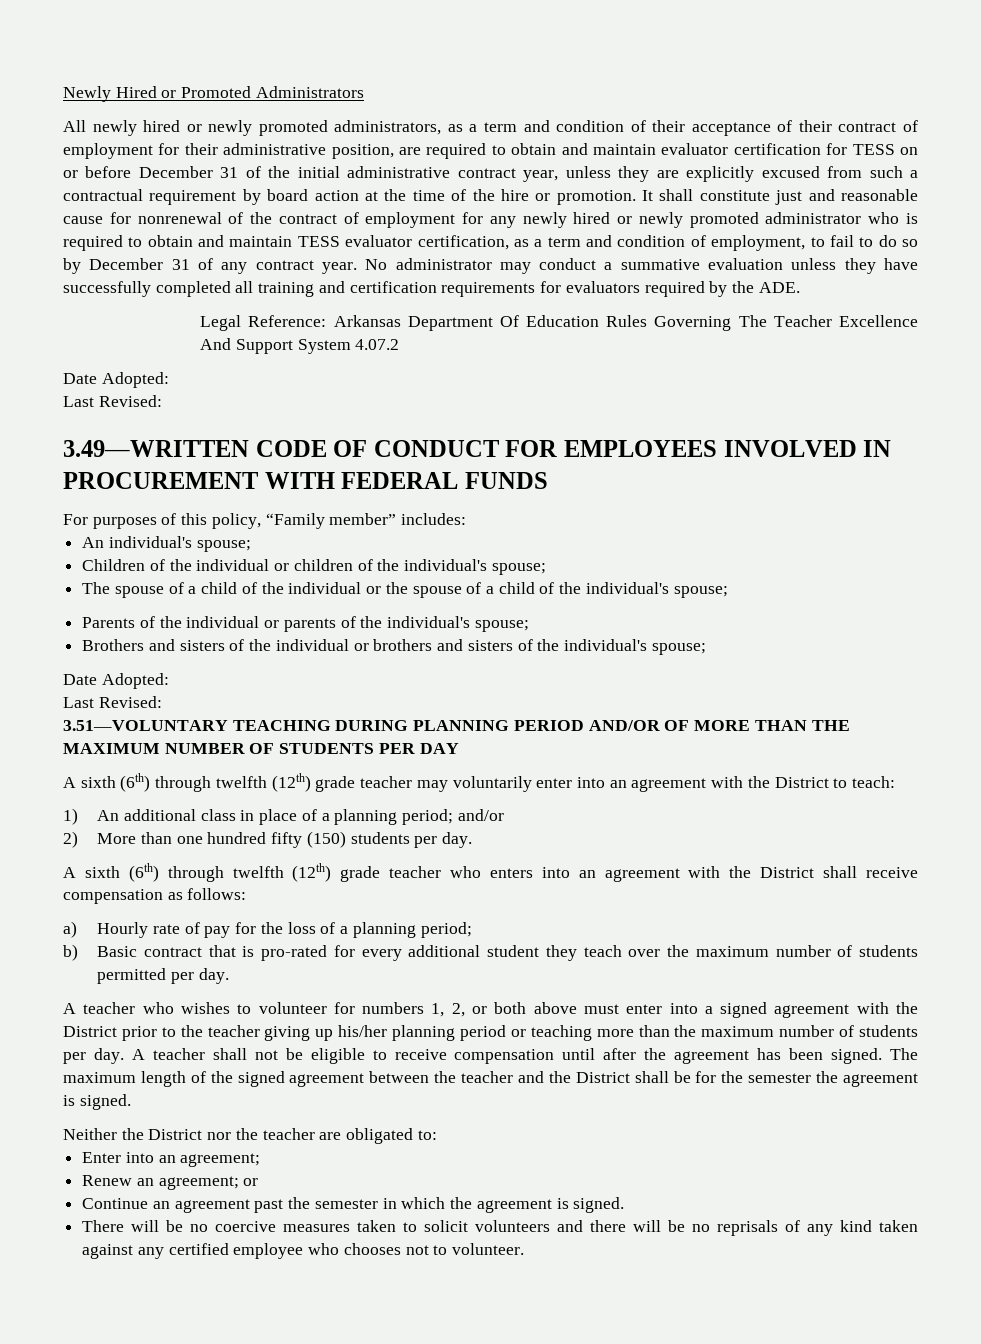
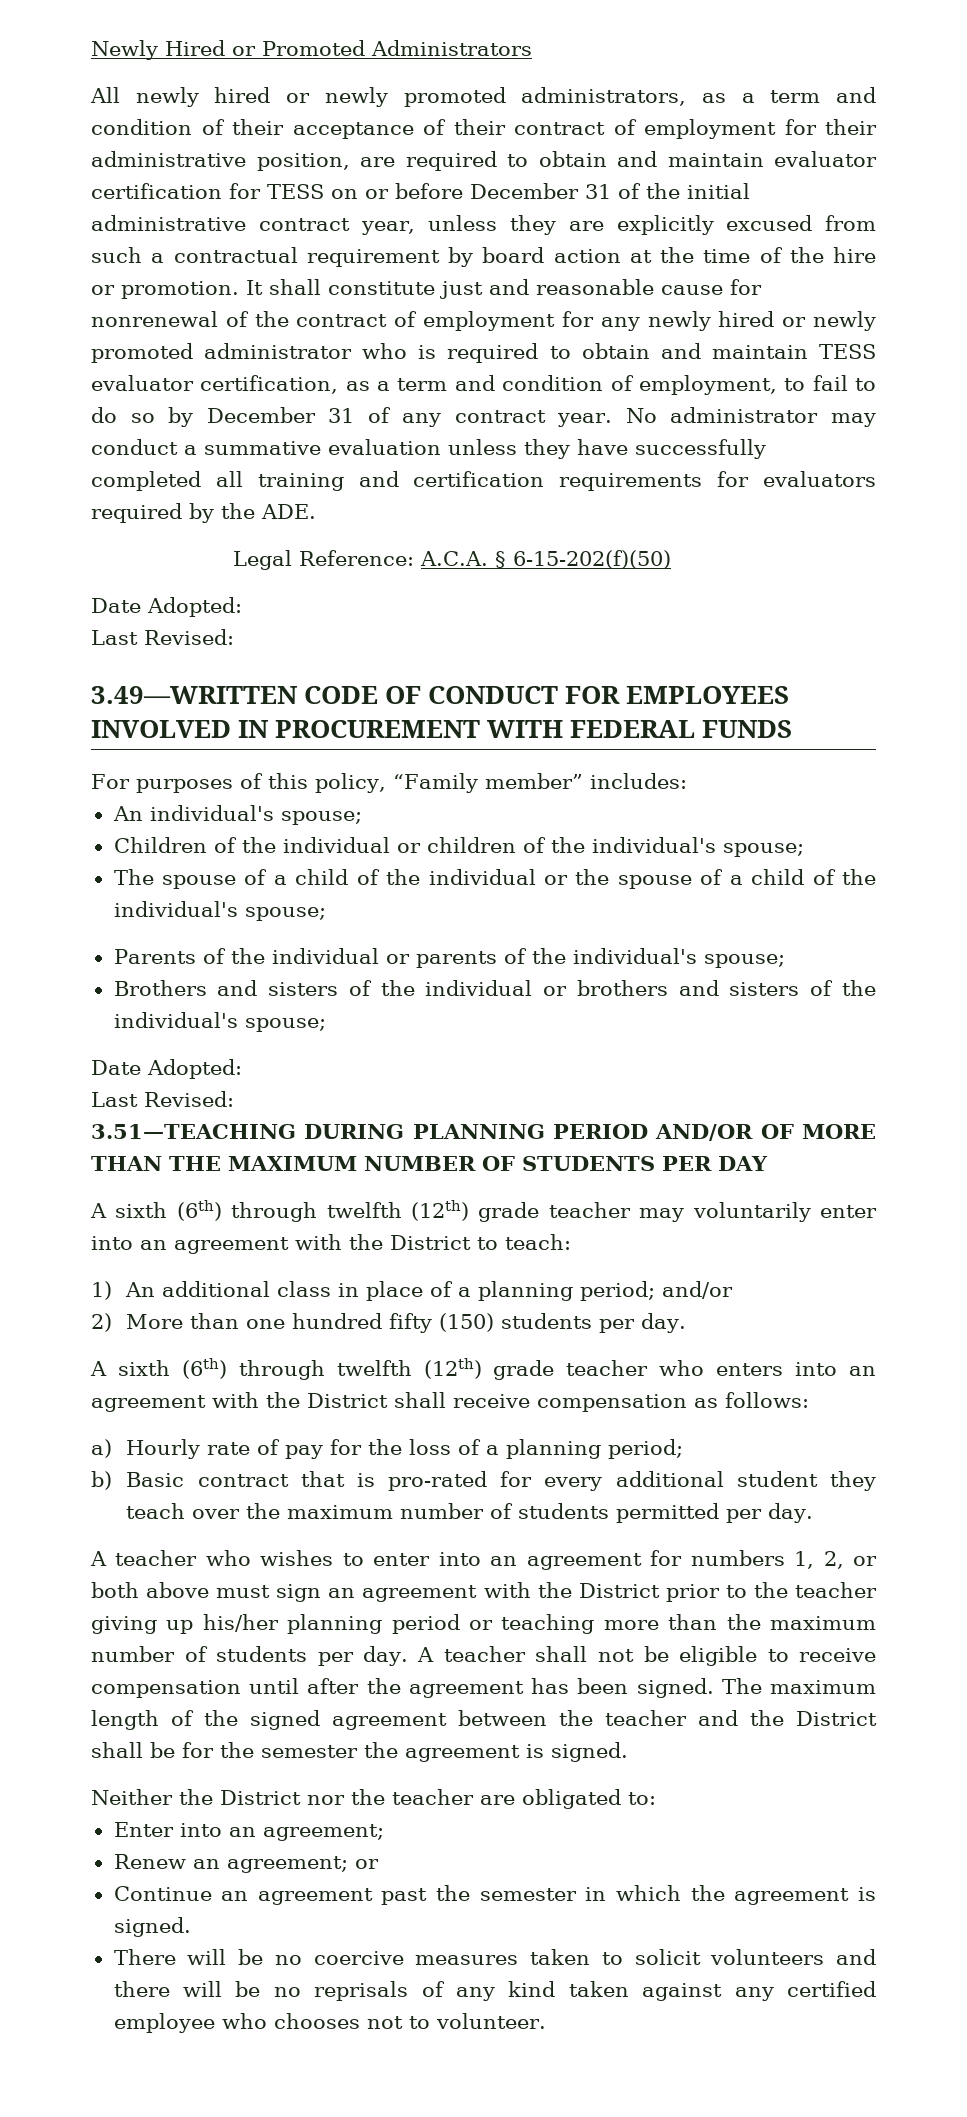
- Legal Reference: Arkansas Department Of Education Rules Governing The Teacher Excellence And Support System 4.07.2
+ Legal Reference: A.C.A. § 6-15-202(f)(50)
- 3.51—VOLUNTARY TEACHING DURING PLANNING PERIOD AND/OR OF MORE THAN THE MAXIMUM NUMBER OF STUDENTS PER DAY
+ 3.51—TEACHING DURING PLANNING PERIOD AND/OR OF MORE THAN THE MAXIMUM NUMBER OF STUDENTS PER DAY
- A teacher who wishes to volunteer for numbers 1, 2, or both above must enter into a signed agreement with the District prior to the teacher giving up his/her planning period or teaching more than the maximum number of students per day.
+ A teacher who wishes to enter into an agreement for numbers 1, 2, or both above must sign an agreement with the District prior to the teacher giving up his/her planning period or teaching more than the maximum number of students per day.

